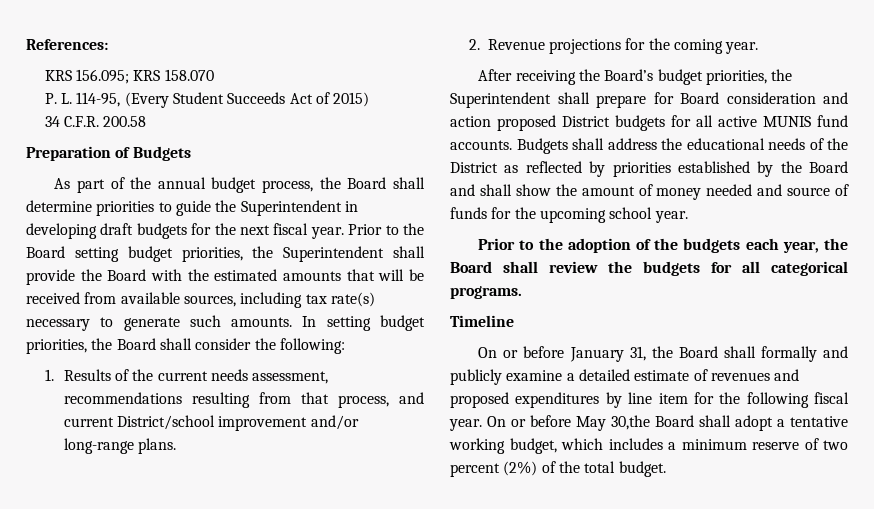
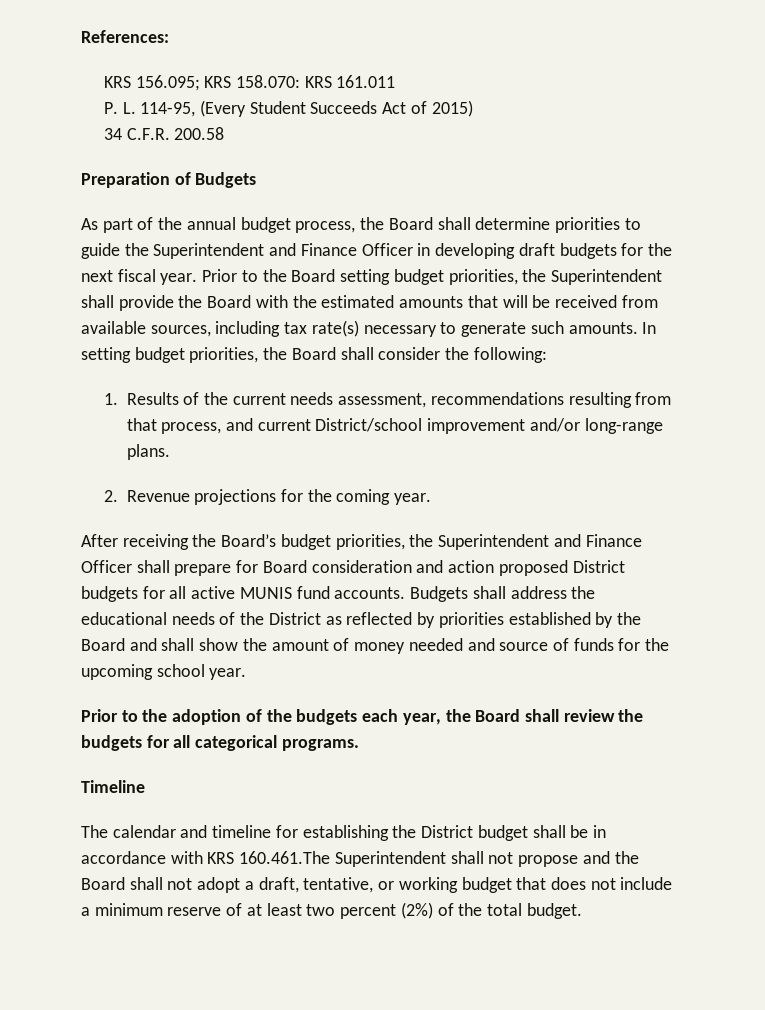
- KRS 156.095; KRS 158.070
+ KRS 156.095; KRS 158.070: KRS 161.011
- As part of the annual budget process, the Board shall determine priorities to guide the Superintendent in developing draft budgets for the next fiscal year.
+ As part of the annual budget process, the Board shall determine priorities to guide the Superintendent and Finance Officer in developing draft budgets for the next fiscal year.
- After receiving the Board’s budget priorities, the Superintendent shall prepare for Board consideration and action proposed District budgets for all active MUNIS fund accounts.
+ After receiving the Board’s budget priorities, the Superintendent and Finance Officer shall prepare for Board consideration and action proposed District budgets for all active MUNIS fund accounts.
- On or before January 31, the Board shall formally and publicly examine a detailed estimate of revenues and proposed expenditures by line item for the following fiscal year. On or before May 30,the Board shall adopt a tentative working budget, which includes a minimum reserve of two percent (2%) of the total budget.
+ The calendar and timeline for establishing the District budget shall be in accordance with KRS 160.461.The Superintendent shall not propose and the Board shall not adopt a draft, tentative, or working budget that does not include a minimum reserve of at least two percent (2%) of the total budget.

